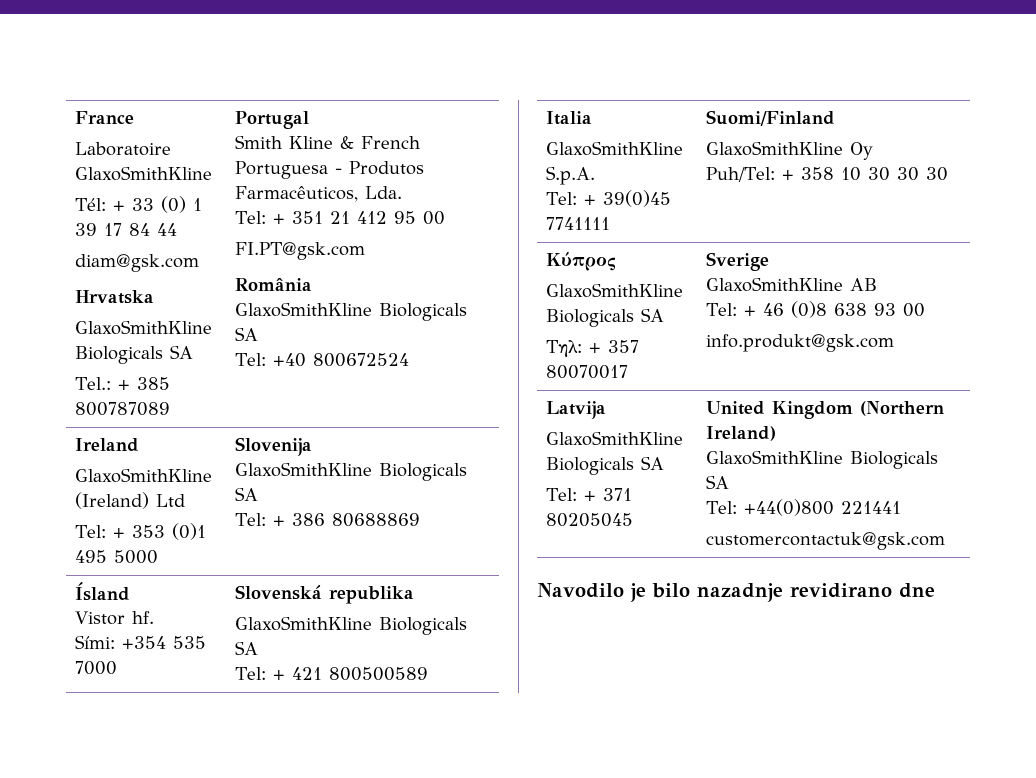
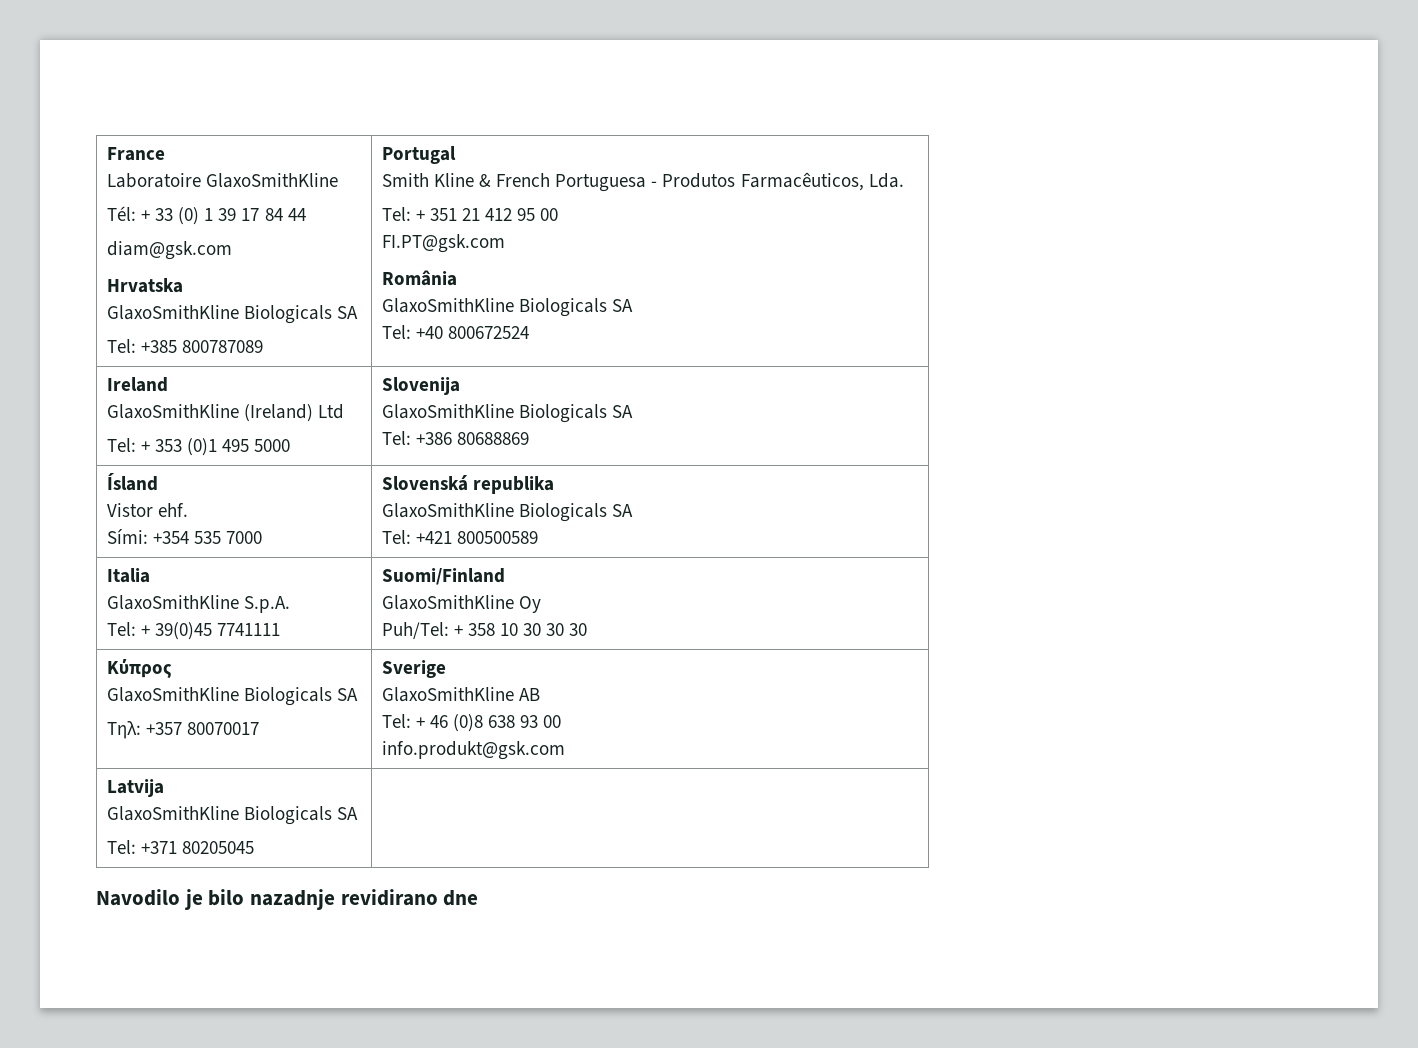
- Tel.: + 385 800787089
+ Tel: +385 800787089
  Ireland
  GlaxoSmithKline (Ireland) Ltd
  Tel: + 353 (0)1 495 5000 | Slovenija
  GlaxoSmithKline Biologicals SA
- Tel: + 386 80688869
+ Tel: +386 80688869
  Ísland
- Vistor hf.
+ Vistor ehf.
  Sími: +354 535 7000 | Slovenská republika
  GlaxoSmithKline Biologicals SA
- Tel: + 421 800500589
+ Tel: +421 800500589
  Κύπρος
  GlaxoSmithKline Biologicals SA
- Τηλ: + 357 80070017 | Sverige
+ Τηλ: +357 80070017 | Sverige
  Latvija
  GlaxoSmithKline Biologicals SA
- Tel: + 371 80205045 | United Kingdom (Northern Ireland)
- GlaxoSmithKline Biologicals SA
- Tel: +44(0)800 221441
- customercontactuk@gsk.com
+ Tel: +371 80205045 |

